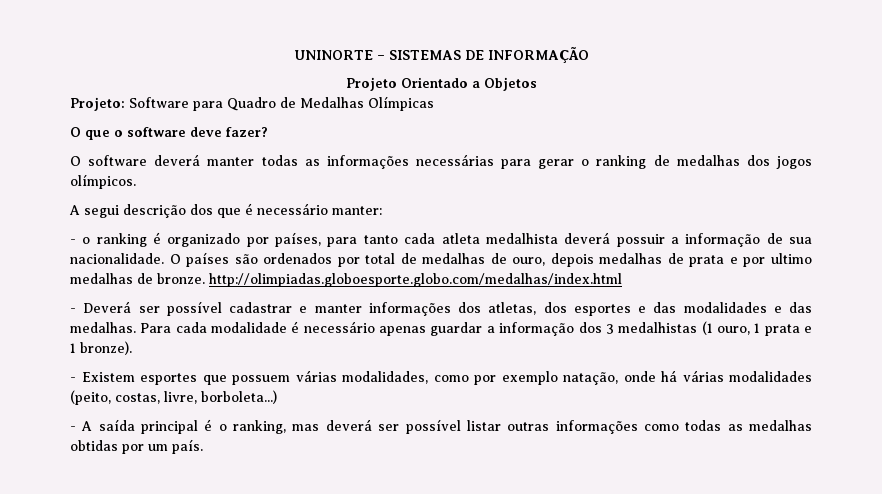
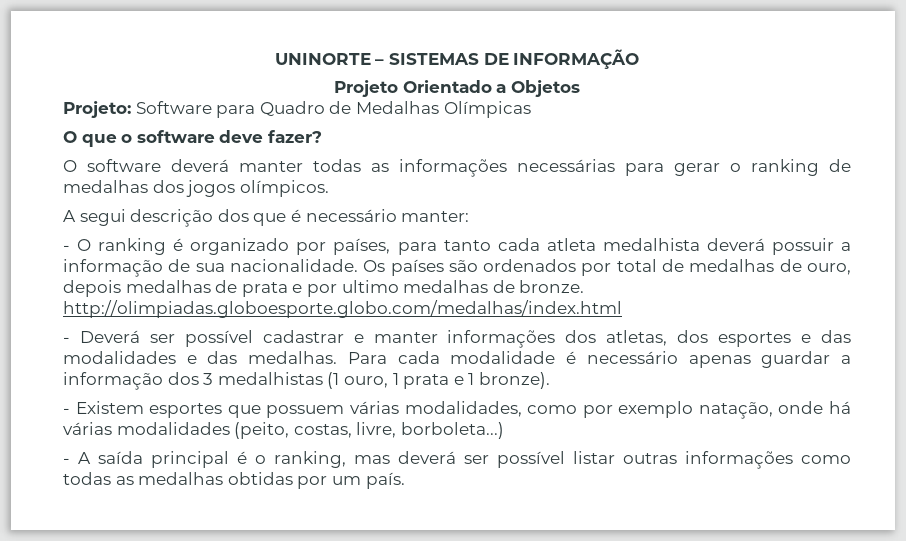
- - o ranking é organizado por países, para tanto cada atleta medalhista deverá possuir a informação de sua nacionalidade.
+ - O ranking é organizado por países, para tanto cada atleta medalhista deverá possuir a informação de sua nacionalidade.
- O países são ordenados por total de medalhas de ouro, depois medalhas de prata e por ultimo medalhas de bronze. http://olimpiadas.globoesporte.globo.com/medalhas/index.html
+ Os países são ordenados por total de medalhas de ouro, depois medalhas de prata e por ultimo medalhas de bronze. http://olimpiadas.globoesporte.globo.com/medalhas/index.html

